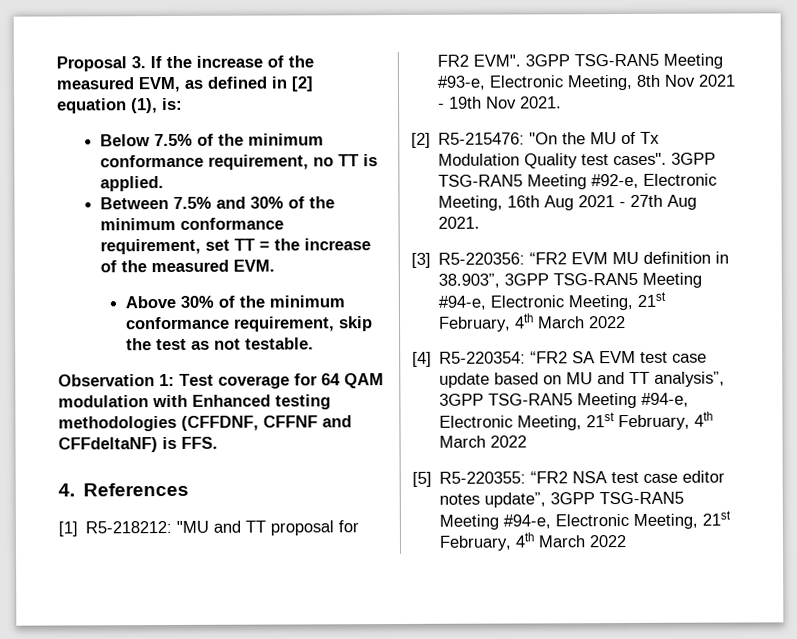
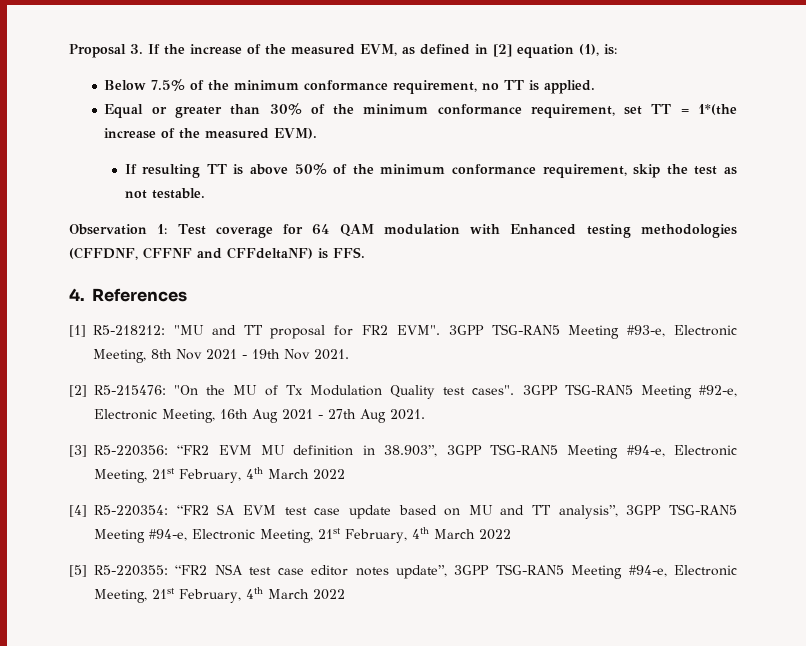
- Between 7.5% and 30% of the minimum conformance requirement, set TT = the increase of the measured EVM.
- Above 30% of the minimum conformance requirement, skip the test as not testable.
+ Equal or greater than 30% of the minimum conformance requirement, set TT = 1*(the increase of the measured EVM).
+ If resulting TT is above 50% of the minimum conformance requirement, skip the test as not testable.

